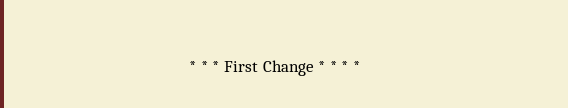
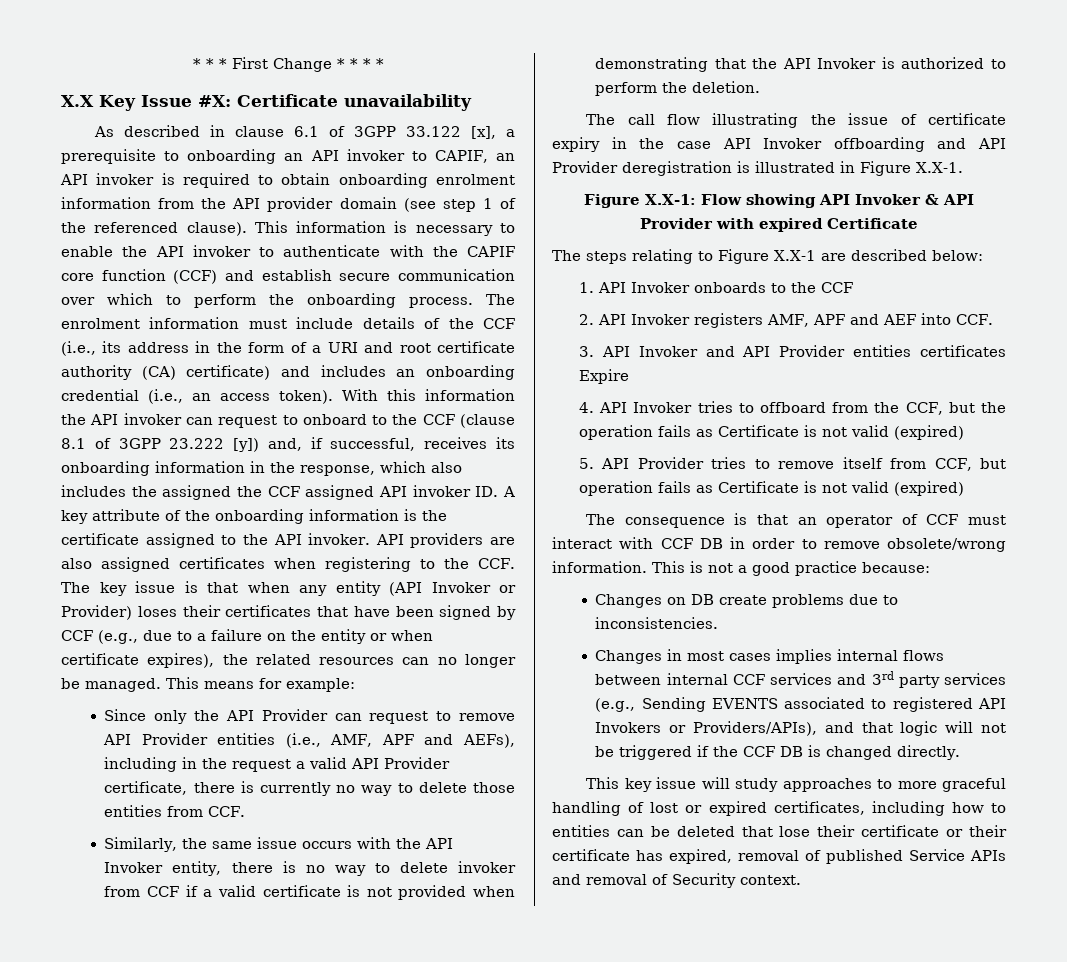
+ X.X Key Issue #X: Certificate unavailability
+ As described in clause 6.1 of 3GPP 33.122 [x], a prerequisite to onboarding an API invoker to CAPIF, an API invoker is required to obtain onboarding enrolment information from the API provider domain (see step 1 of the referenced clause). This information is necessary to enable the API invoker to authenticate with the CAPIF core function (CCF) and establish secure communication over which to perform the onboarding process. The enrolment information must include details of the CCF (i.e., its address in the form of a URI and root certificate authority (CA) certificate) and includes an onboarding credential (i.e., an access token). With this information the API invoker can request to onboard to the CCF (clause 8.1 of 3GPP 23.222 [y]) and, if successful, receives its onboarding information in the response, which also includes the assigned the CCF assigned API invoker ID. A key attribute of the onboarding information is the certificate assigned to the API invoker. API providers are also assigned certificates when registering to the CCF. The key issue is that when any entity (API Invoker or Provider) loses their certificates that have been signed by CCF (e.g., due to a failure on the entity or when certificate expires), the related resources can no longer be managed. This means for example:
+ Since only the API Provider can request to remove API Provider entities (i.e., AMF, APF and AEFs), including in the request a valid API Provider certificate, there is currently no way to delete those entities from CCF.
+ Similarly, the same issue occurs with the API Invoker entity, there is no way to delete invoker from CCF if a valid certificate is not provided when demonstrating that the API Invoker is authorized to perform the deletion.
+ The call flow illustrating the issue of certificate expiry in the case API Invoker offboarding and API Provider deregistration is illustrated in Figure X.X-1.
+ Figure X.X-1: Flow showing API Invoker & API Provider with expired Certificate
+ The steps relating to Figure X.X-1 are described below:
+ 1. API Invoker onboards to the CCF
+ 2. API Invoker registers AMF, APF and AEF into CCF.
+ 3. API Invoker and API Provider entities certificates Expire
+ 4. API Invoker tries to offboard from the CCF, but the operation fails as Certificate is not valid (expired)
+ 5. API Provider tries to remove itself from CCF, but operation fails as Certificate is not valid (expired)
+ The consequence is that an operator of CCF must interact with CCF DB in order to remove obsolete/wrong information. This is not a good practice because:
+ Changes on DB create problems due to inconsistencies.
+ Changes in most cases implies internal flows between internal CCF services and 3rd party services (e.g., Sending EVENTS associated to registered API Invokers or Providers/APIs), and that logic will not be triggered if the CCF DB is changed directly.
+ This key issue will study approaches to more graceful handling of lost or expired certificates, including how to entities can be deleted that lose their certificate or their certificate has expired, removal of published Service APIs and removal of Security context.

